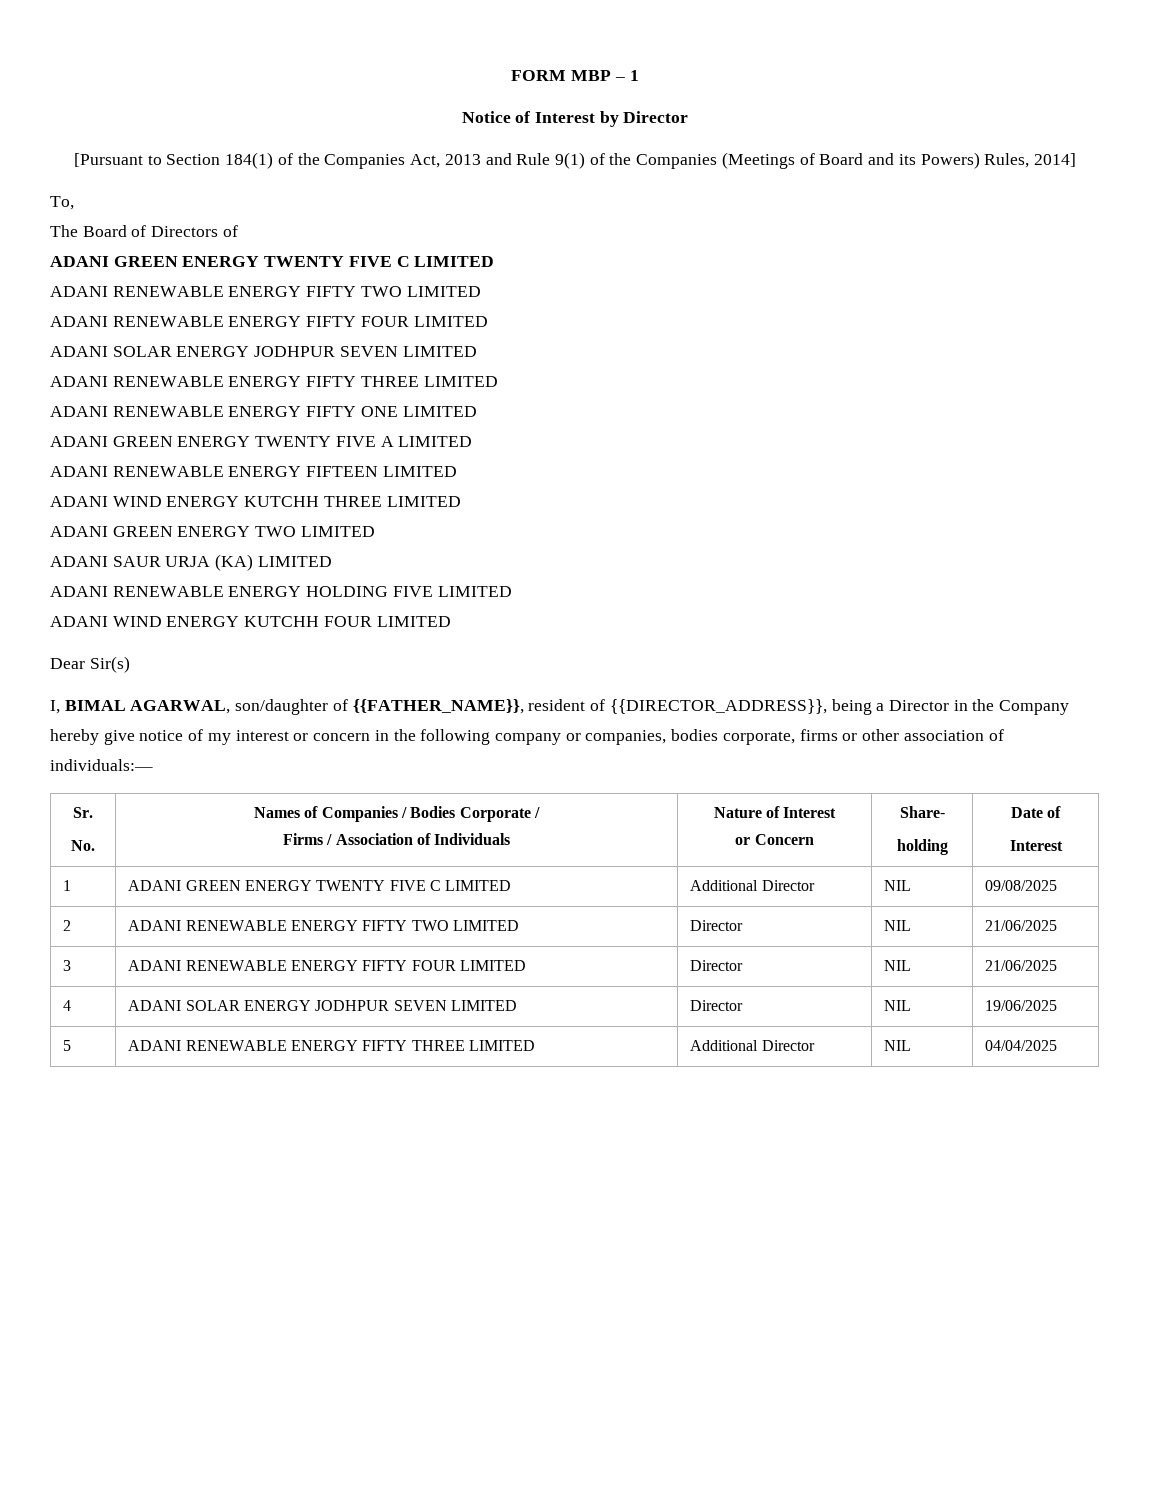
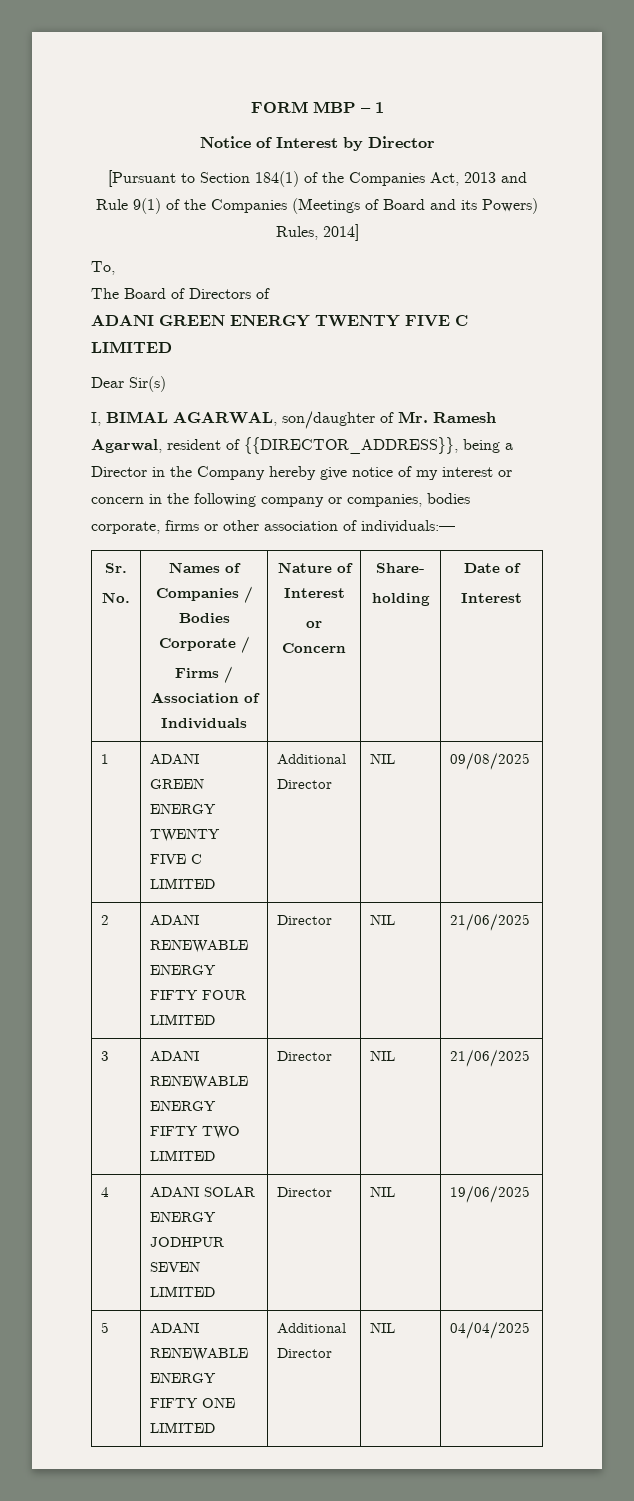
  The Board of Directors of
  ADANI GREEN ENERGY TWENTY FIVE C LIMITED
- ADANI RENEWABLE ENERGY FIFTY TWO LIMITED
- ADANI RENEWABLE ENERGY FIFTY FOUR LIMITED
- ADANI SOLAR ENERGY JODHPUR SEVEN LIMITED
- ADANI RENEWABLE ENERGY FIFTY THREE LIMITED
- ADANI RENEWABLE ENERGY FIFTY ONE LIMITED
- ADANI GREEN ENERGY TWENTY FIVE A LIMITED
- ADANI RENEWABLE ENERGY FIFTEEN LIMITED
- ADANI WIND ENERGY KUTCHH THREE LIMITED
- ADANI GREEN ENERGY TWO LIMITED
- ADANI SAUR URJA (KA) LIMITED
- ADANI RENEWABLE ENERGY HOLDING FIVE LIMITED
- ADANI WIND ENERGY KUTCHH FOUR LIMITED
- I, BIMAL AGARWAL, son/daughter of {{FATHER_NAME}}, resident of {{DIRECTOR_ADDRESS}}, being a Director in the Company hereby give notice of my interest or concern in the following company or companies, bodies corporate, firms or other association of individuals:—
+ I, BIMAL AGARWAL, son/daughter of Mr. Ramesh Agarwal, resident of {{DIRECTOR_ADDRESS}}, being a Director in the Company hereby give notice of my interest or concern in the following company or companies, bodies corporate, firms or other association of individuals:—
- 2 | ADANI RENEWABLE ENERGY FIFTY TWO LIMITED | Director | NIL | 21/06/2025
+ 2 | ADANI RENEWABLE ENERGY FIFTY FOUR LIMITED | Director | NIL | 21/06/2025
- 3 | ADANI RENEWABLE ENERGY FIFTY FOUR LIMITED | Director | NIL | 21/06/2025
+ 3 | ADANI RENEWABLE ENERGY FIFTY TWO LIMITED | Director | NIL | 21/06/2025
- 5 | ADANI RENEWABLE ENERGY FIFTY THREE LIMITED | Additional Director | NIL | 04/04/2025
+ 5 | ADANI RENEWABLE ENERGY FIFTY ONE LIMITED | Additional Director | NIL | 04/04/2025

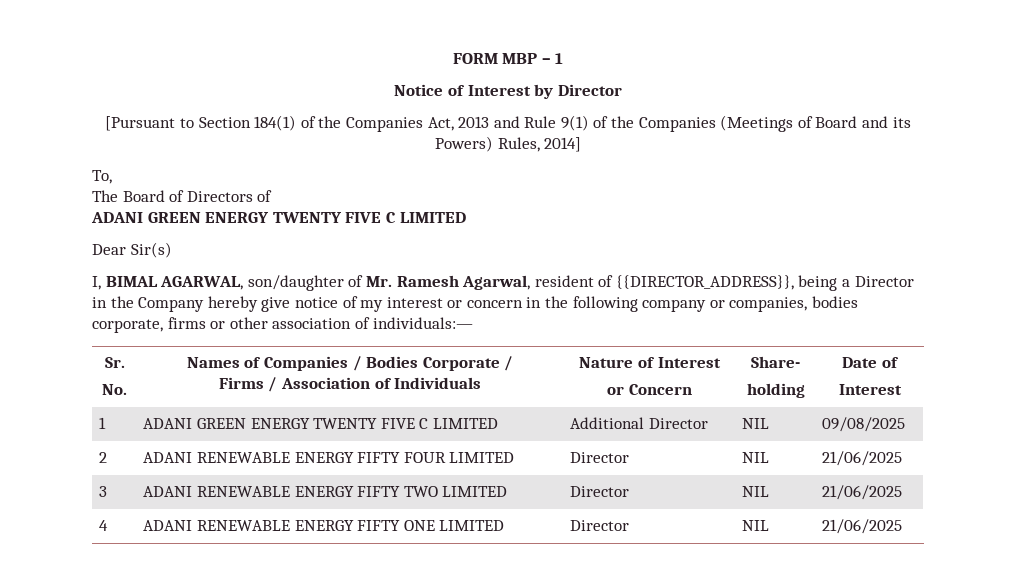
- 4 | ADANI SOLAR ENERGY JODHPUR SEVEN LIMITED | Director | NIL | 19/06/2025
- 5 | ADANI RENEWABLE ENERGY FIFTY ONE LIMITED | Additional Director | NIL | 04/04/2025
+ 4 | ADANI RENEWABLE ENERGY FIFTY ONE LIMITED | Director | NIL | 21/06/2025

